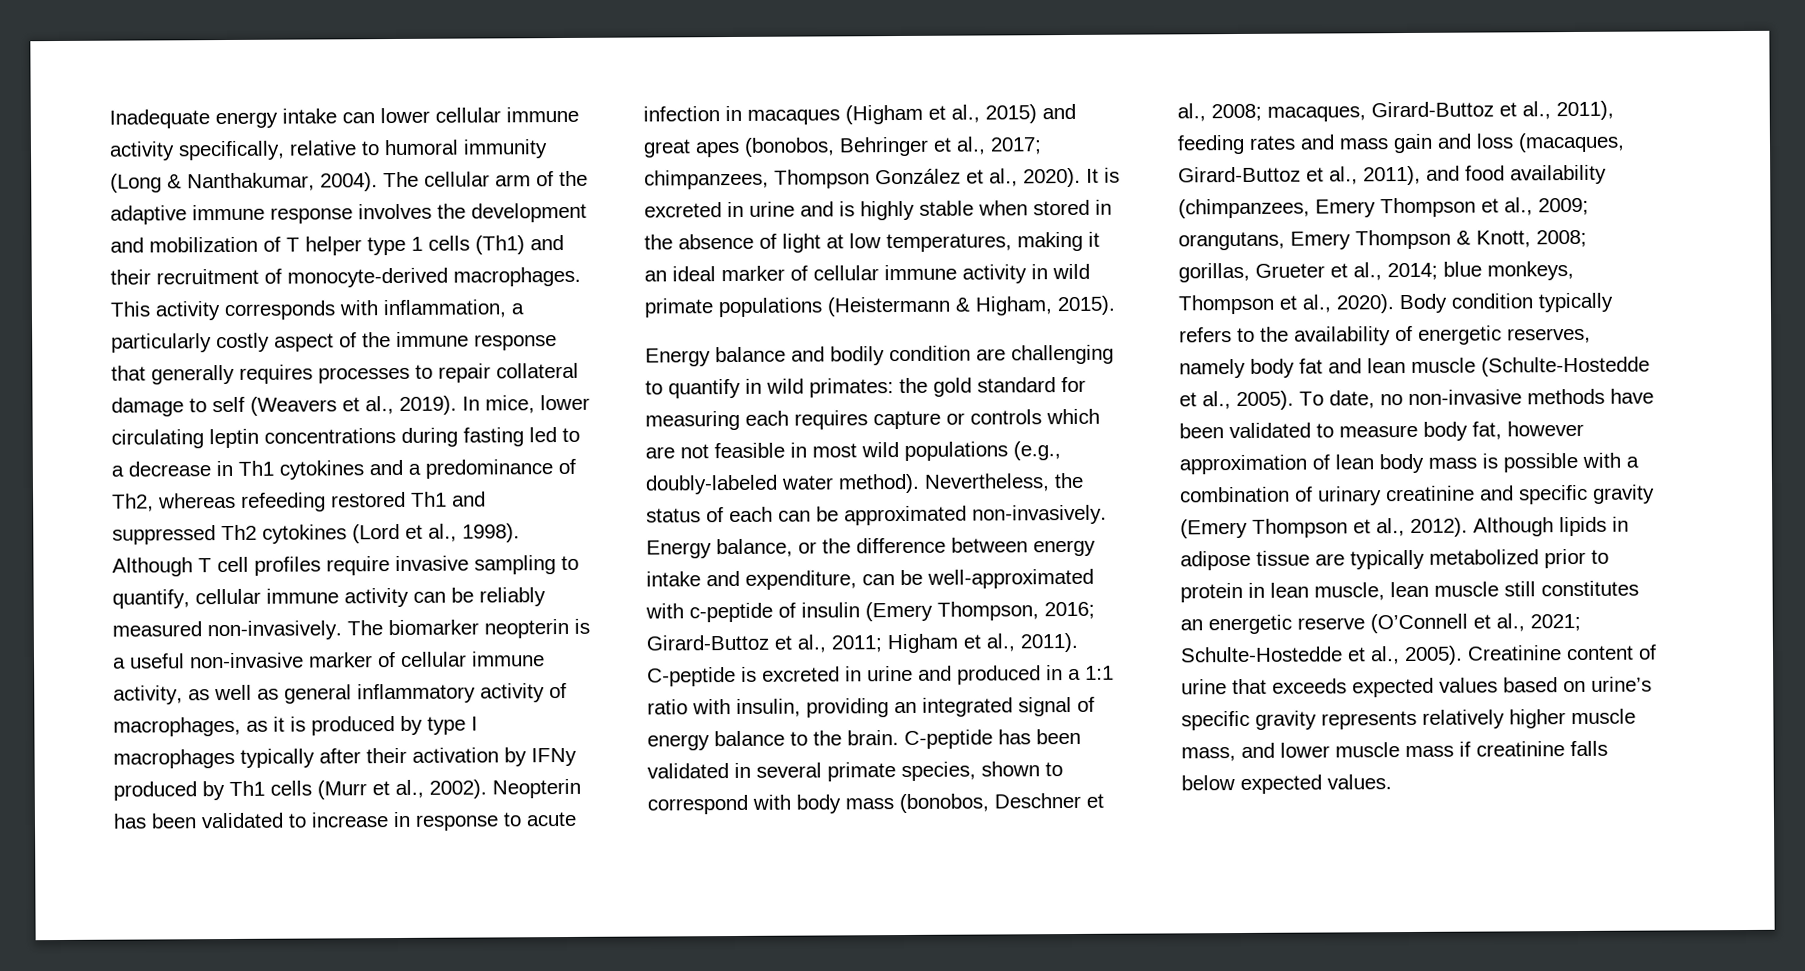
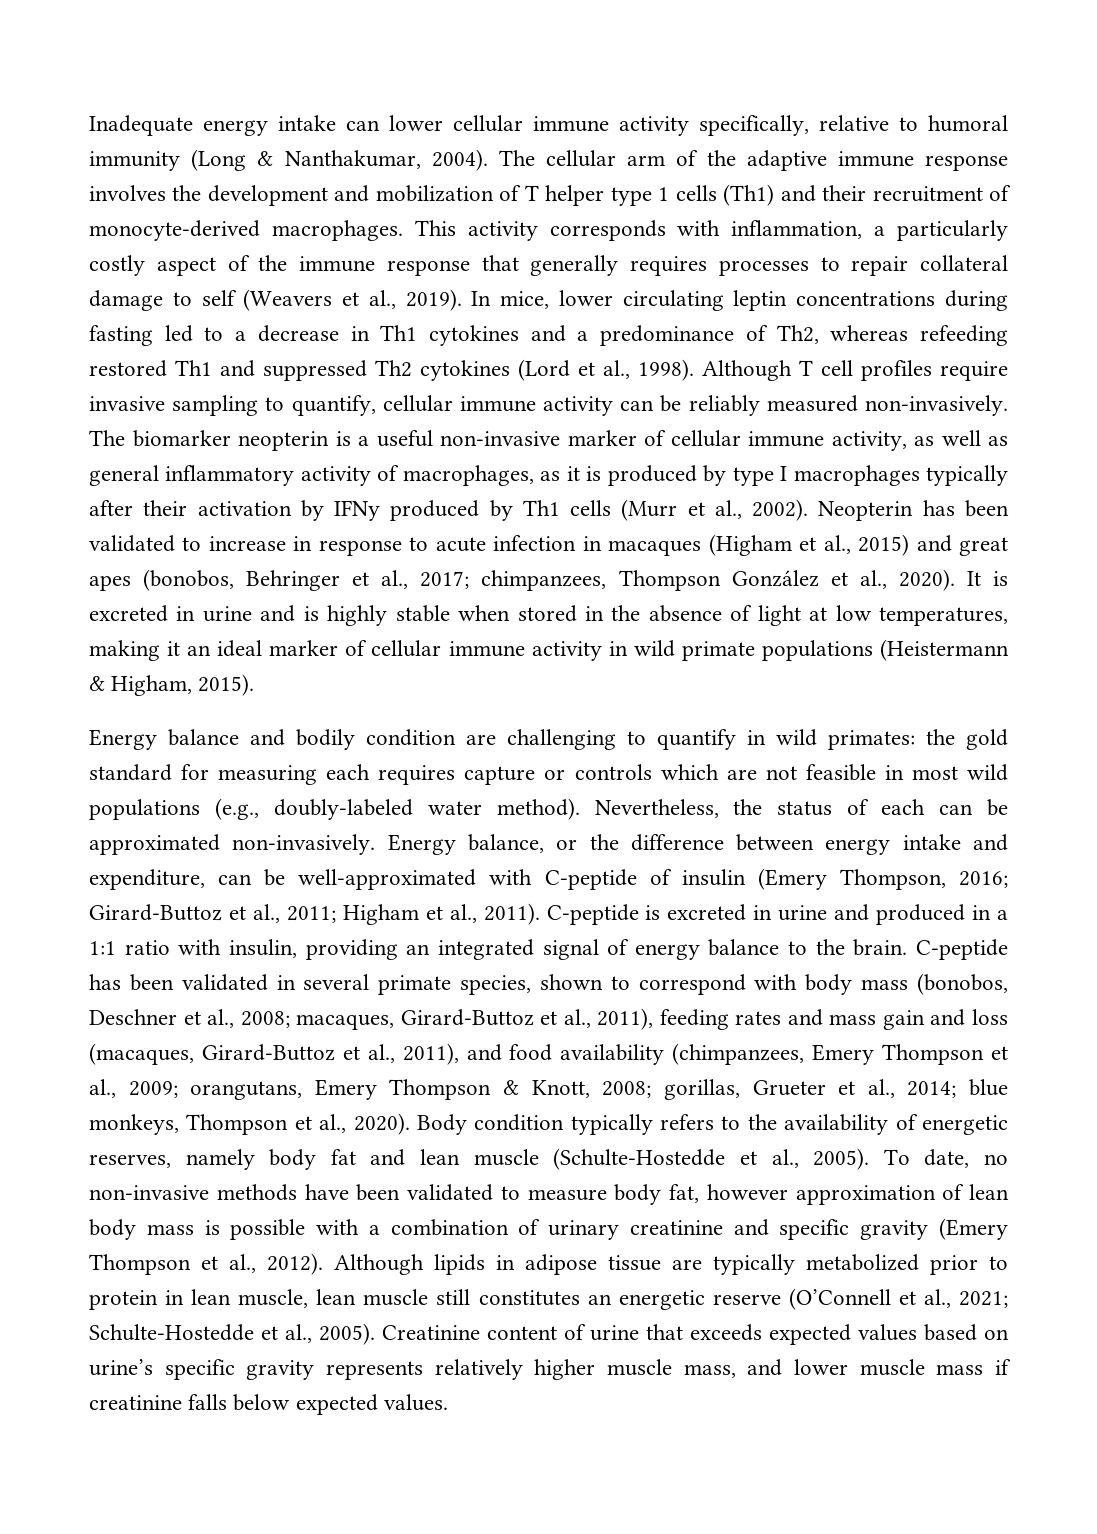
- Energy balance, or the difference between energy intake and expenditure, can be well-approximated with c-peptide of insulin (Emery Thompson, 2016; Girard-Buttoz et al., 2011; Higham et al., 2011).
+ Energy balance, or the difference between energy intake and expenditure, can be well-approximated with C-peptide of insulin (Emery Thompson, 2016; Girard-Buttoz et al., 2011; Higham et al., 2011).

